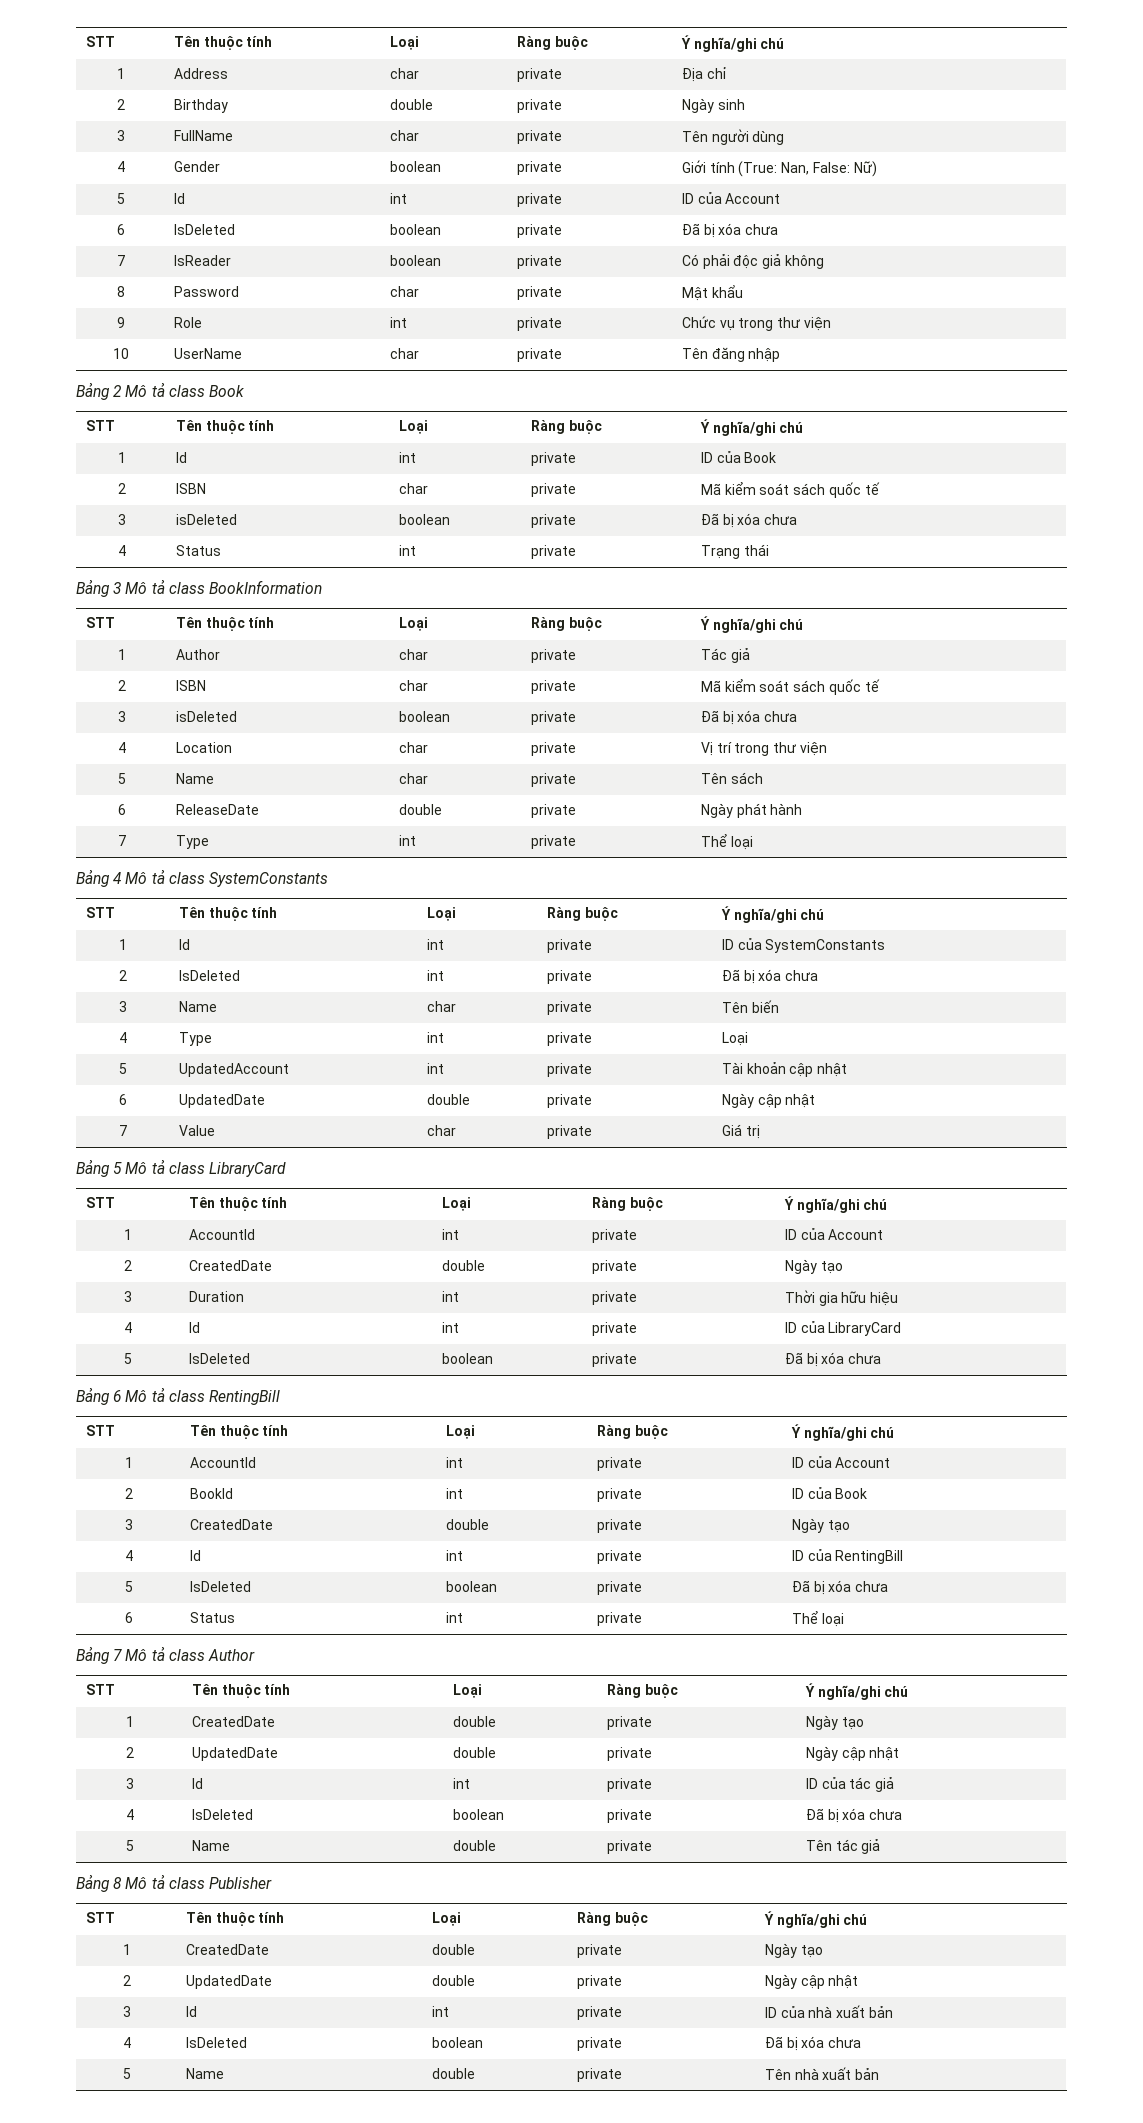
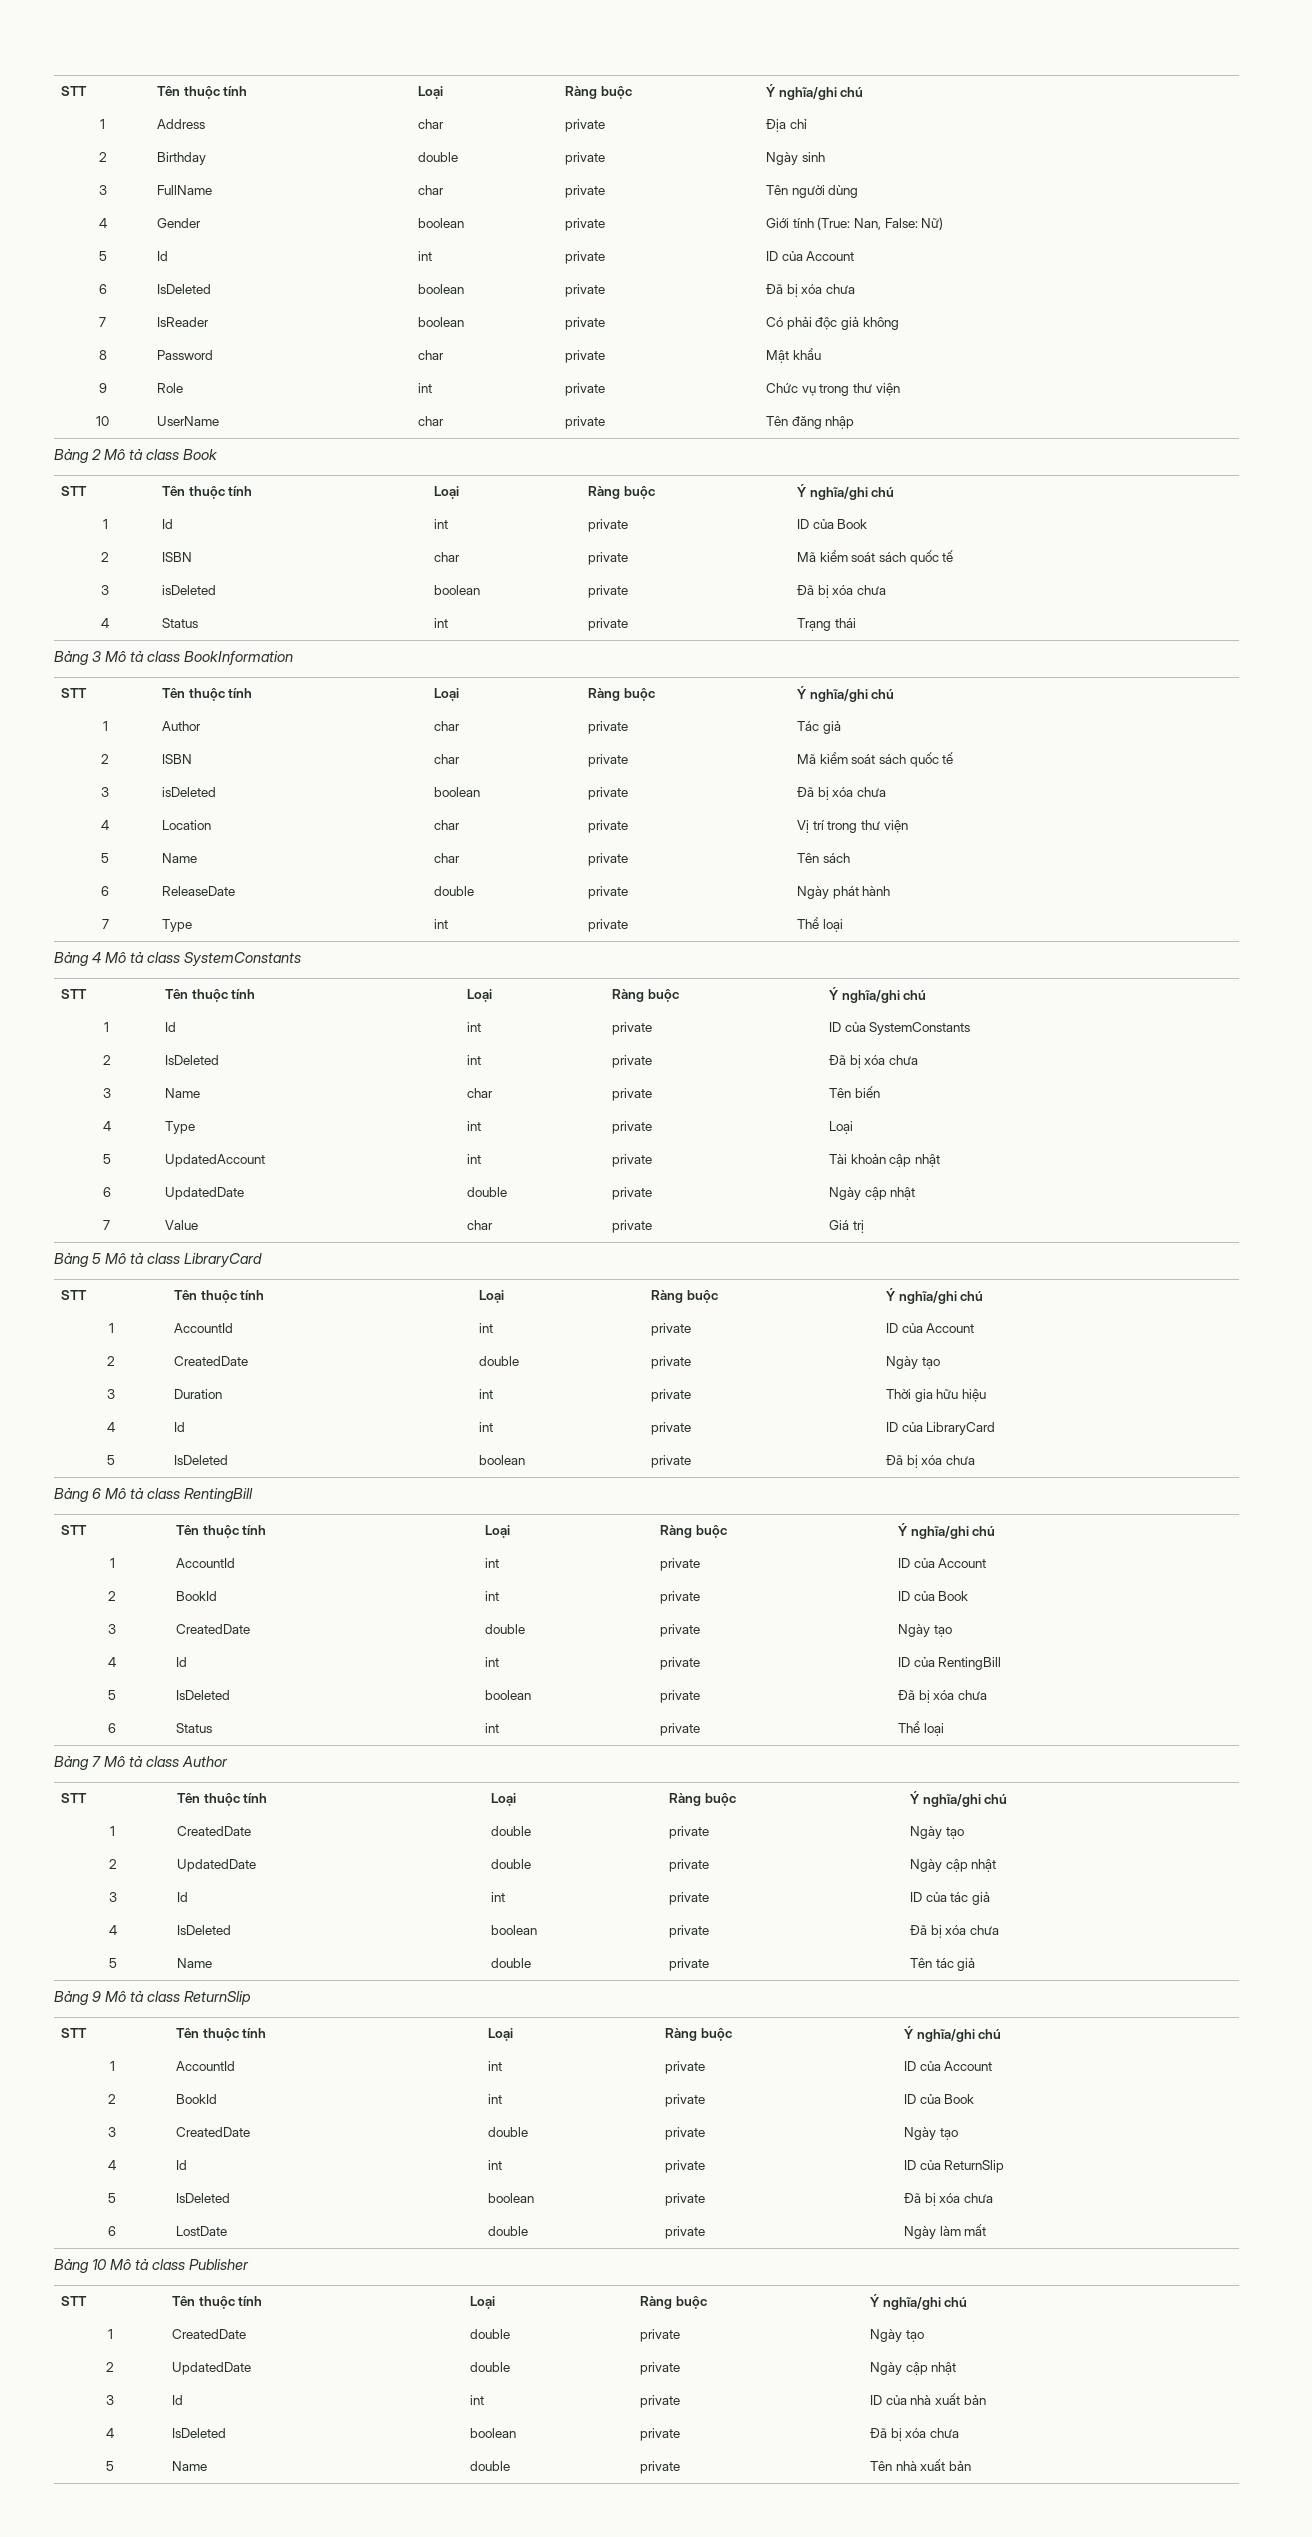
- Bảng 8 Mô tả class Publisher
+ Bảng 9 Mô tả class ReturnSlip
+ STT | Tên thuộc tính | Loại | Ràng buộc | Ý nghĩa/ghi chú
+ 1 | AccountId | int | private | ID của Account
+ 2 | BookId | int | private | ID của Book
+ 3 | CreatedDate | double | private | Ngày tạo
+ 4 | Id | int | private | ID của ReturnSlip
+ 5 | IsDeleted | boolean | private | Đã bị xóa chưa
+ 6 | LostDate | double | private | Ngày làm mất
+ Bảng 10 Mô tả class Publisher

